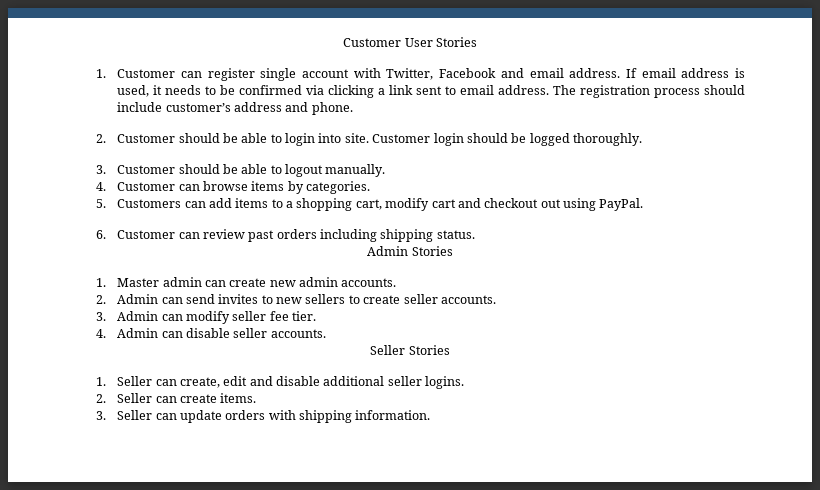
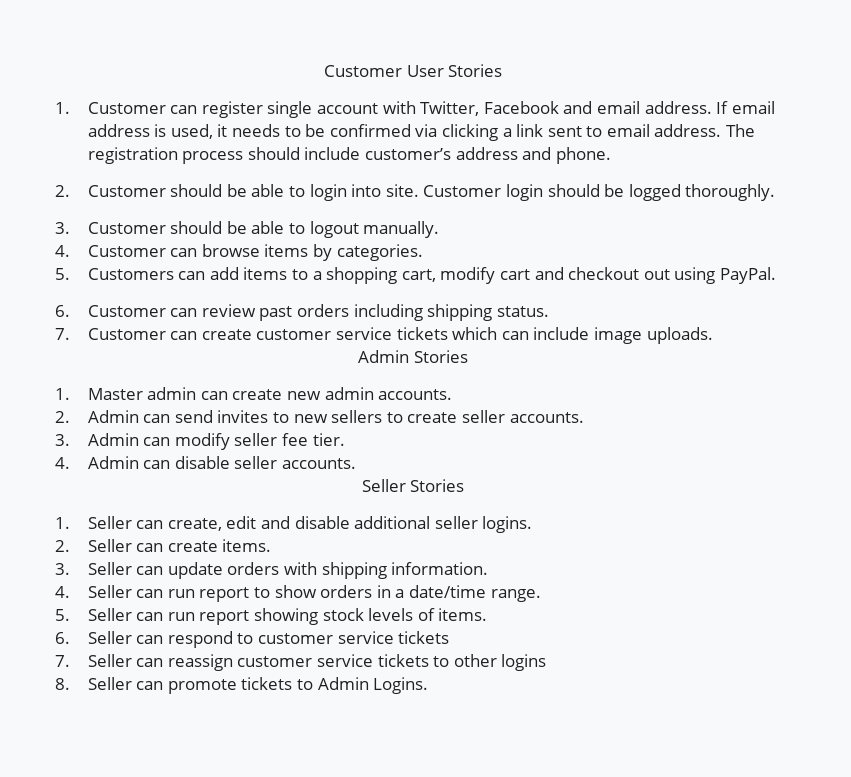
+ 7. Customer can create customer service tickets which can include image uploads.
+ 4. Seller can run report to show orders in a date/time range.
+ 5. Seller can run report showing stock levels of items.
+ 6. Seller can respond to customer service tickets
+ 7. Seller can reassign customer service tickets to other logins
+ 8. Seller can promote tickets to Admin Logins.

